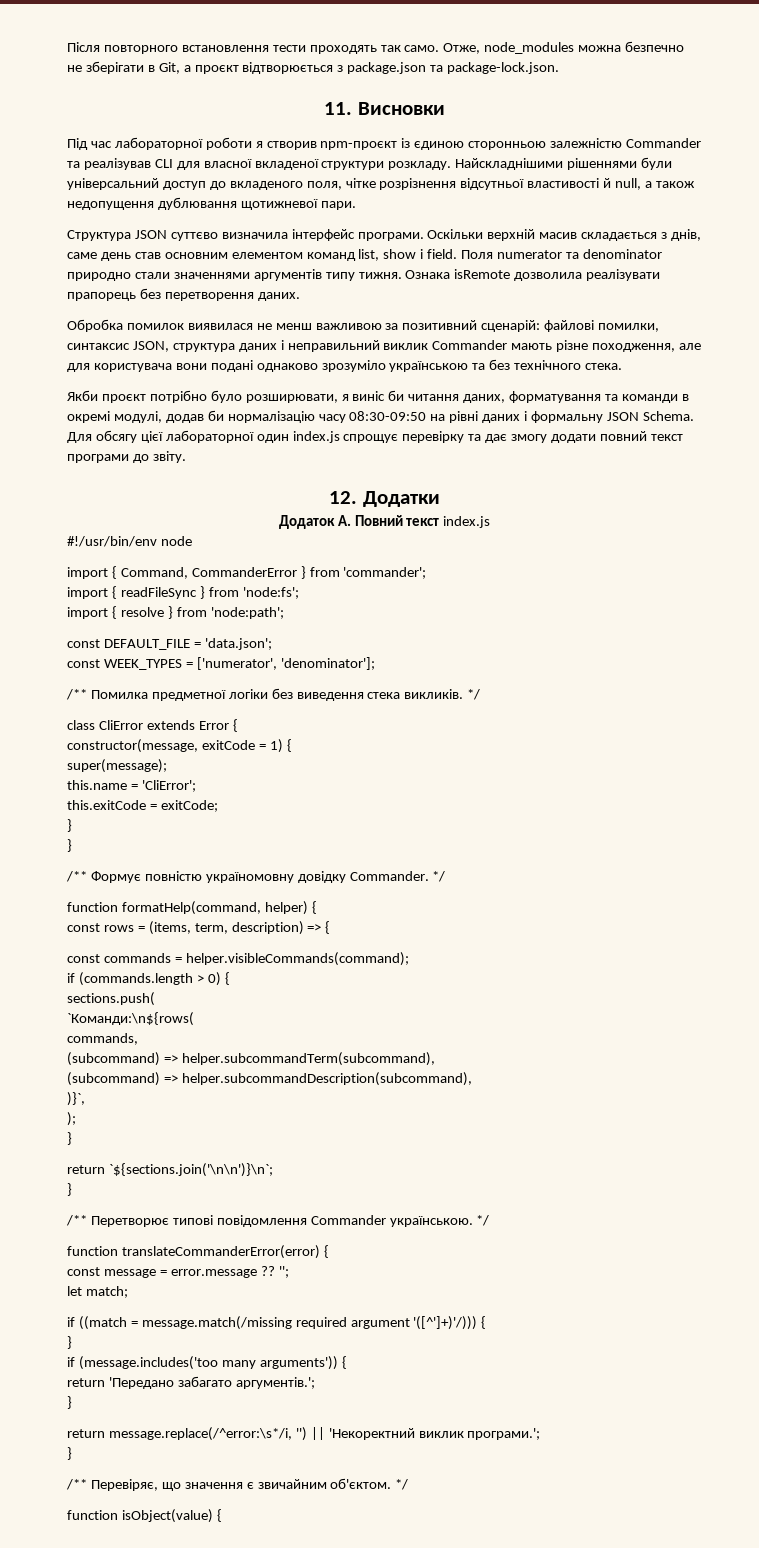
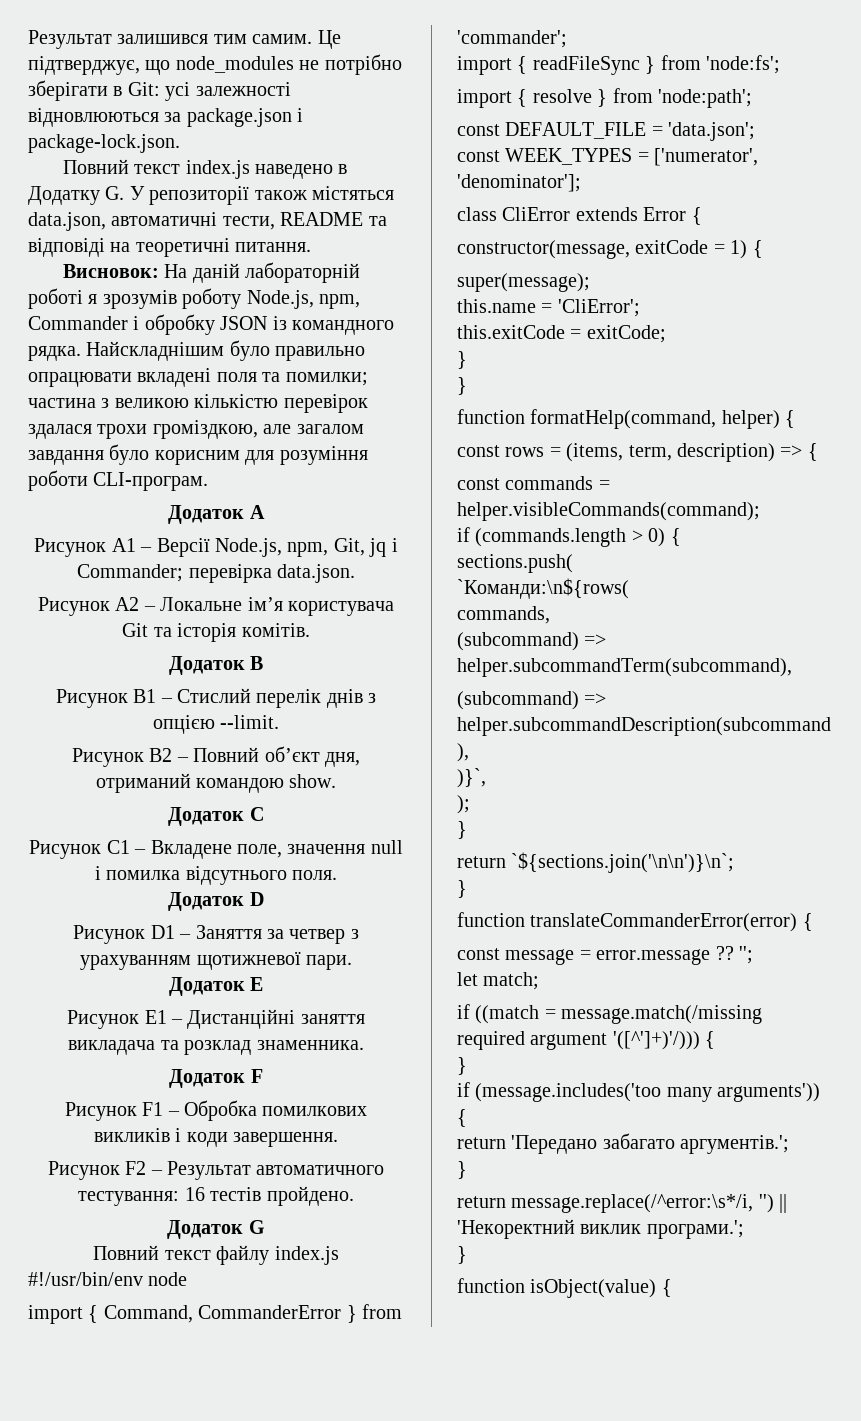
- Після повторного встановлення тести проходять так само. Отже, node_modules можна безпечно не зберігати в Git, а проєкт відтворюється з package.json та package-lock.json.
- 11. Висновки
- Під час лабораторної роботи я створив npm-проєкт із єдиною сторонньою залежністю Commander та реалізував CLI для власної вкладеної структури розкладу. Найскладнішими рішеннями були універсальний доступ до вкладеного поля, чітке розрізнення відсутньої властивості й null, а також недопущення дублювання щотижневої пари.
- Структура JSON суттєво визначила інтерфейс програми. Оскільки верхній масив складається з днів, саме день став основним елементом команд list, show і field. Поля numerator та denominator природно стали значеннями аргументів типу тижня. Ознака isRemote дозволила реалізувати прапорець без перетворення даних.
- Обробка помилок виявилася не менш важливою за позитивний сценарій: файлові помилки, синтаксис JSON, структура даних і неправильний виклик Commander мають різне походження, але для користувача вони подані однаково зрозуміло українською та без технічного стека.
- Якби проєкт потрібно було розширювати, я виніс би читання даних, форматування та команди в окремі модулі, додав би нормалізацію часу 08:30-09:50 на рівні даних і формальну JSON Schema. Для обсягу цієї лабораторної один index.js спрощує перевірку та дає змогу додати повний текст програми до звіту.
- 12. Додатки
- Додаток А. Повний текст index.js
+ Результат залишився тим самим. Це підтверджує, що node_modules не потрібно зберігати в Git: усі залежності відновлюються за package.json і package-lock.json.
+ Повний текст index.js наведено в Додатку G. У репозиторії також містяться data.json, автоматичні тести, README та відповіді на теоретичні питання.
+ Висновок: На даній лабораторній роботі я зрозумів роботу Node.js, npm, Commander і обробку JSON із командного рядка. Найскладнішим було правильно опрацювати вкладені поля та помилки; частина з великою кількістю перевірок здалася трохи громіздкою, але загалом завдання було корисним для розуміння роботи CLI-програм.
+ Додаток А
+ Рисунок А1 – Версії Node.js, npm, Git, jq і Commander; перевірка data.json.
+ Рисунок А2 – Локальне ім’я користувача Git та історія комітів.
+ Додаток B
+ Рисунок B1 – Стислий перелік днів з опцією --limit.
+ Рисунок B2 – Повний об’єкт дня, отриманий командою show.
+ Додаток C
+ Рисунок C1 – Вкладене поле, значення null і помилка відсутнього поля.
+ Додаток D
+ Рисунок D1 – Заняття за четвер з урахуванням щотижневої пари.
+ Додаток E
+ Рисунок E1 – Дистанційні заняття викладача та розклад знаменника.
+ Додаток F
+ Рисунок F1 – Обробка помилкових викликів і коди завершення.
+ Рисунок F2 – Результат автоматичного тестування: 16 тестів пройдено.
+ Додаток G
+ Повний текст файлу index.js
- /** Помилка предметної логіки без виведення стека викликів. */
- /** Формує повністю україномовну довідку Commander. */
- /** Перетворює типові повідомлення Commander українською. */
- /** Перевіряє, що значення є звичайним об'єктом. */

